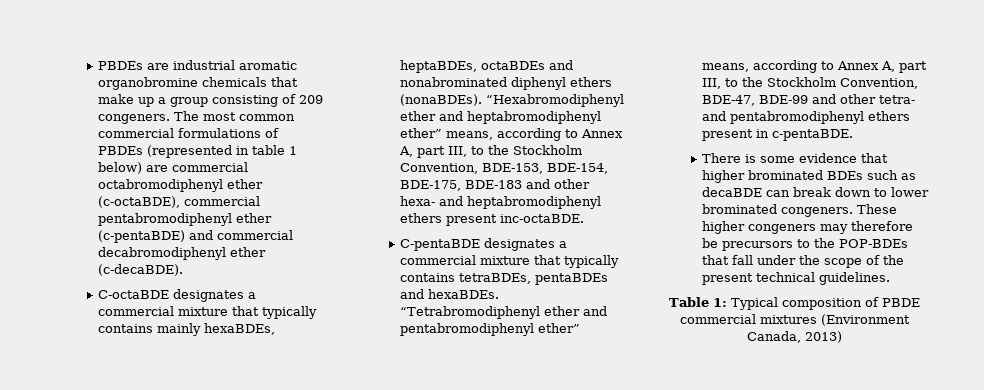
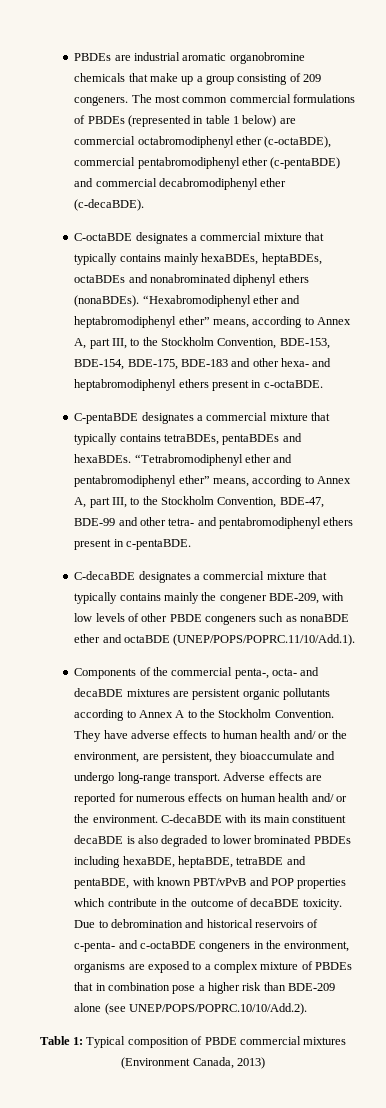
- “Hexabromodiphenyl ether and heptabromodiphenyl ether” means, according to Annex A, part III, to the Stockholm Convention, BDE-153, BDE-154, BDE-175, BDE-183 and other hexa- and heptabromodiphenyl ethers present inc-octaBDE.
+ “Hexabromodiphenyl ether and heptabromodiphenyl ether” means, according to Annex A, part III, to the Stockholm Convention, BDE-153, BDE-154, BDE-175, BDE-183 and other hexa- and heptabromodiphenyl ethers present in c-octaBDE.
- There is some evidence that higher brominated BDEs such as decaBDE can break down to lower brominated congeners. These higher congeners may therefore be precursors to the POP-BDEs that fall under the scope of the present technical guidelines.
+ C-decaBDE designates a commercial mixture that typically contains mainly the congener BDE-209, with low levels of other PBDE congeners such as nonaBDE ether and octaBDE (UNEP/POPS/POPRC.11/10/Add.1).
+ Components of the commercial penta-, octa- and decaBDE mixtures are persistent organic pollutants according to Annex A to the Stockholm Convention. They have adverse effects to human health and/ or the environment, are persistent, they bioaccumulate and undergo long-range transport. Adverse effects are reported for numerous effects on human health and/ or the environment. C-decaBDE with its main constituent decaBDE is also degraded to lower brominated PBDEs including hexaBDE, heptaBDE, tetraBDE and pentaBDE, with known PBT/vPvB and POP properties which contribute in the outcome of decaBDE toxicity. Due to debromination and historical reservoirs of c-penta- and c-octaBDE congeners in the environment, organisms are exposed to a complex mixture of PBDEs that in combination pose a higher risk than BDE-209 alone (see UNEP/POPS/POPRC.10/10/Add.2).

